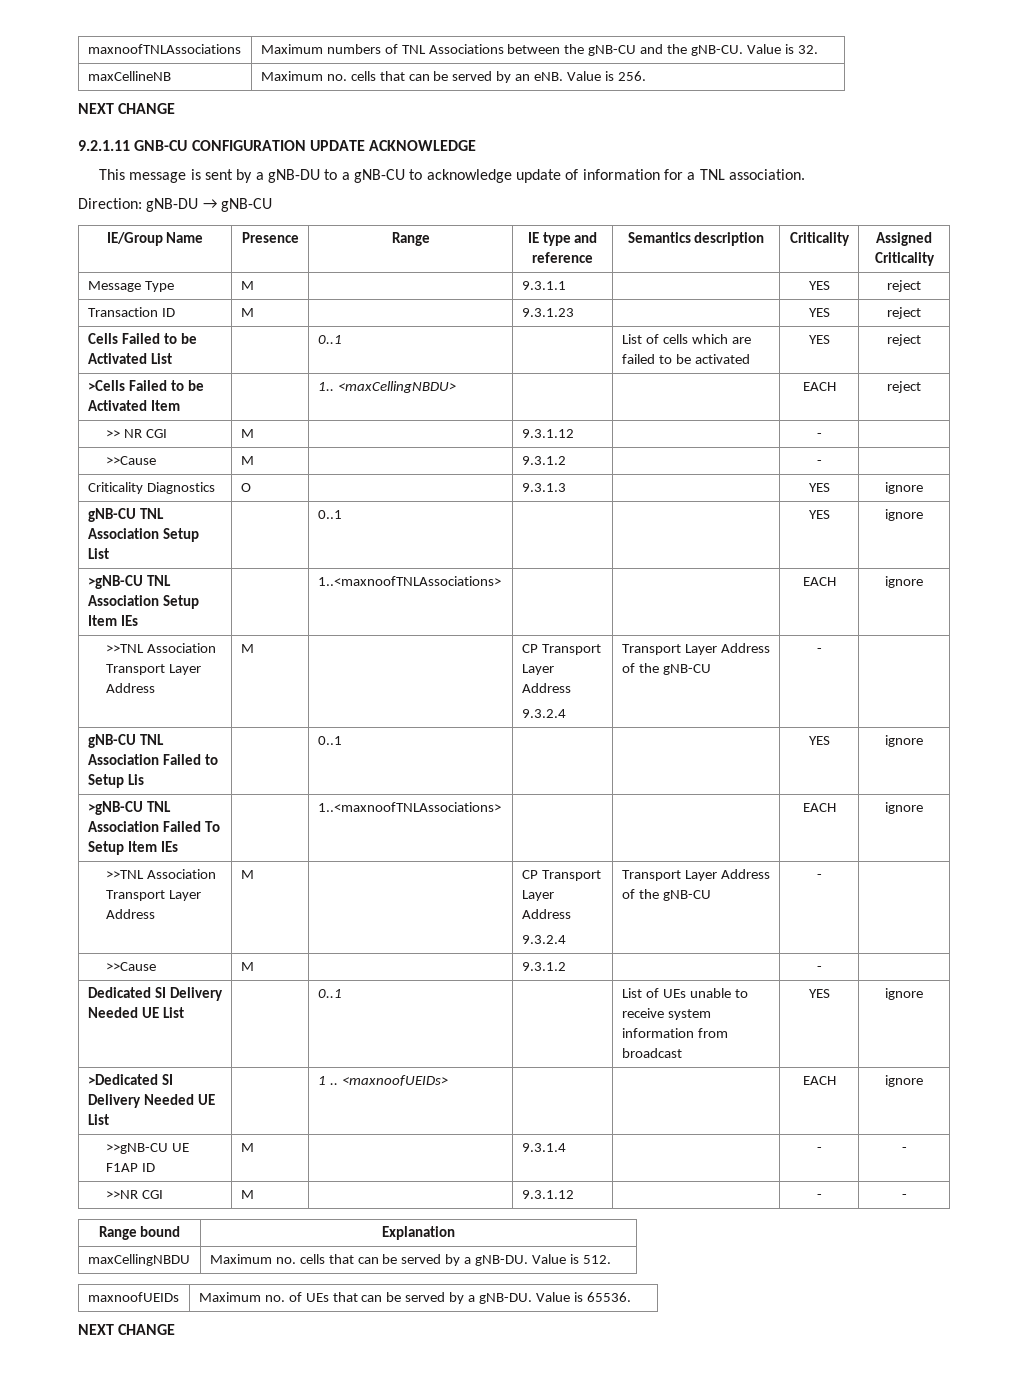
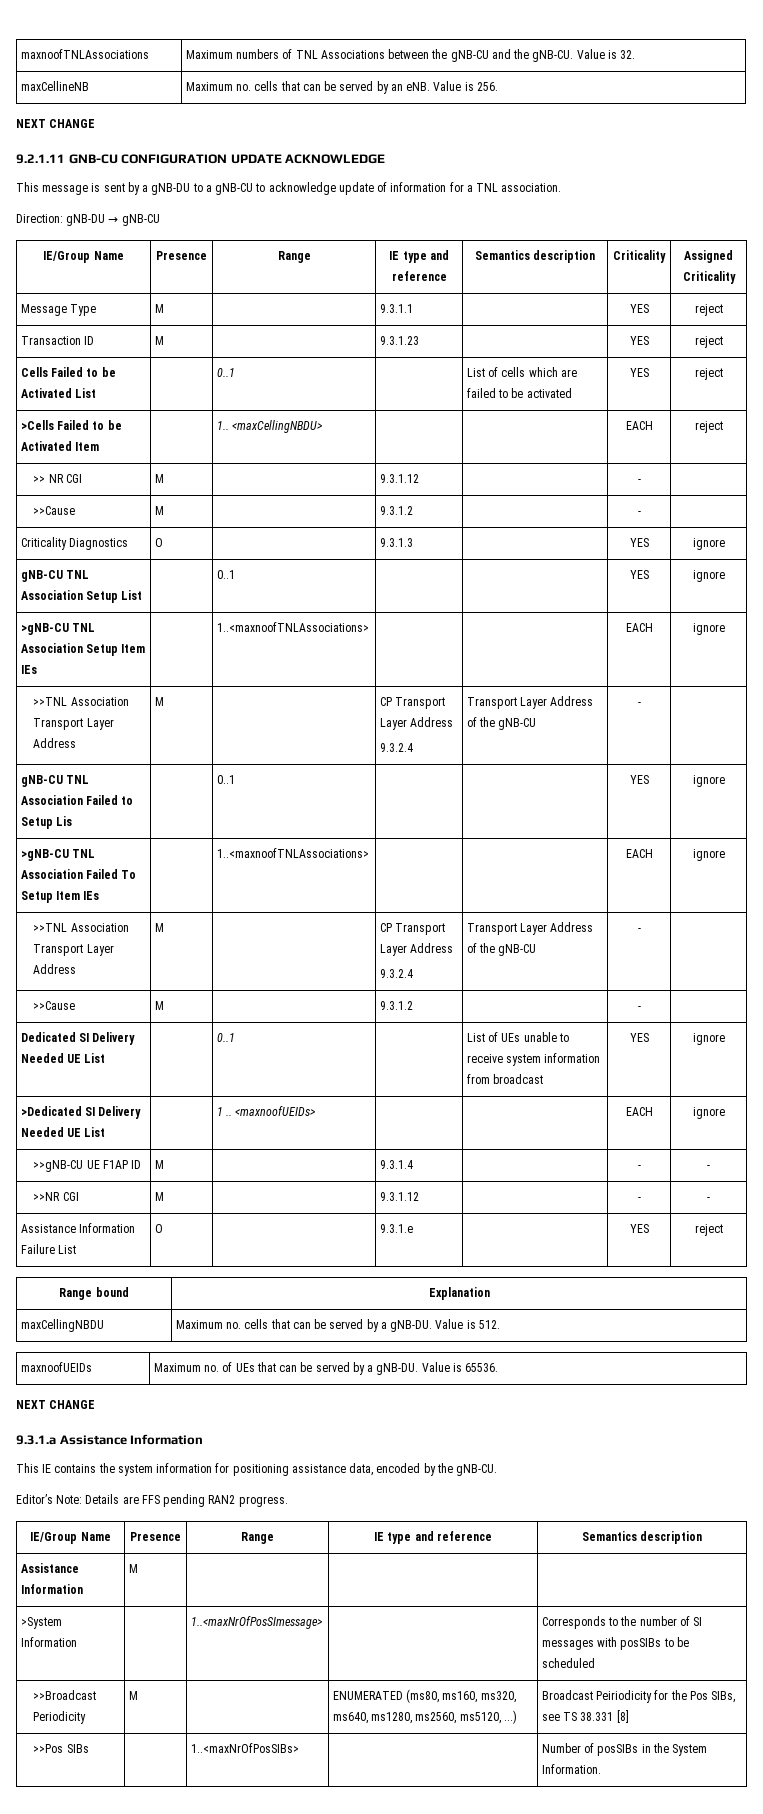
+ Assistance Information Failure List | O | | 9.3.1.e | | YES | reject
+ 9.3.1.a Assistance Information
+ This IE contains the system information for positioning assistance data, encoded by the gNB-CU.
+ Editor’s Note: Details are FFS pending RAN2 progress.
+ IE/Group Name | Presence | Range | IE type and reference | Semantics description
+ Assistance Information | M | | |
+ >System Information | | 1..<maxNrOfPosSImessage> | | Corresponds to the number of SI messages with posSIBs to be scheduled
+ >>Broadcast Periodicity | M | | ENUMERATED (ms80, ms160, ms320, ms640, ms1280, ms2560, ms5120, ...) | Broadcast Peiriodicity for the Pos SIBs, see TS 38.331 [8]
+ >>Pos SIBs | | 1..<maxNrOfPosSIBs> | | Number of posSIBs in the System Information.

